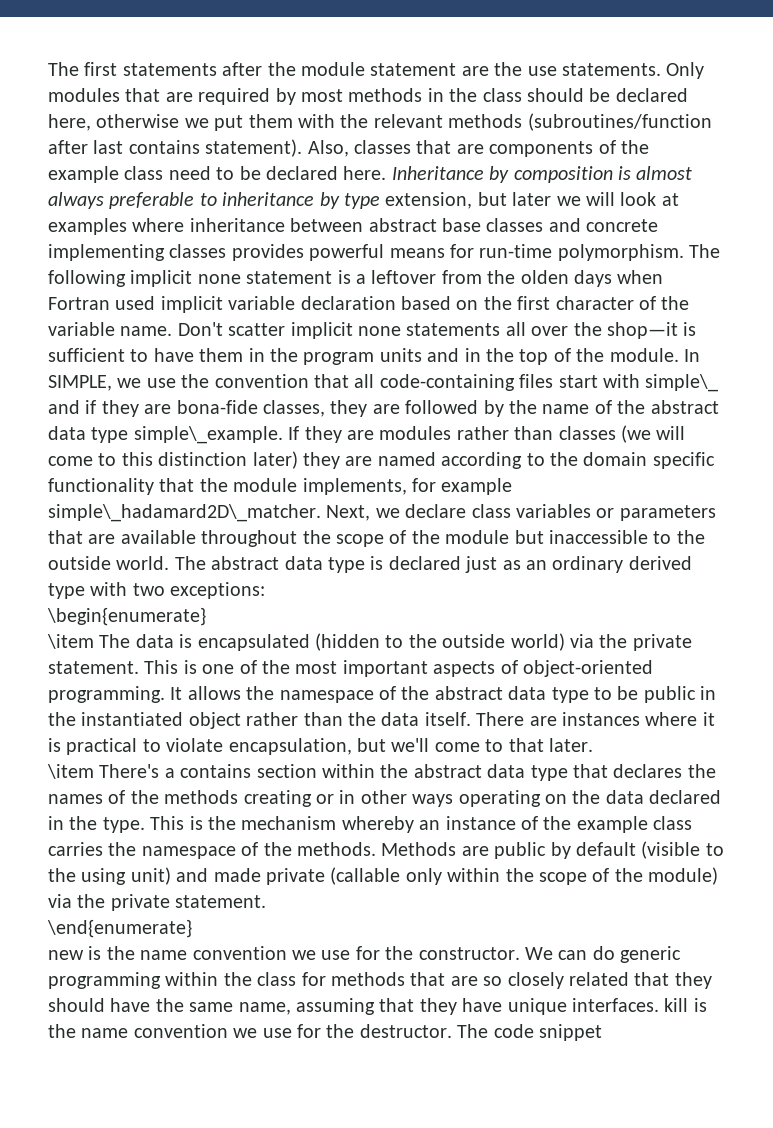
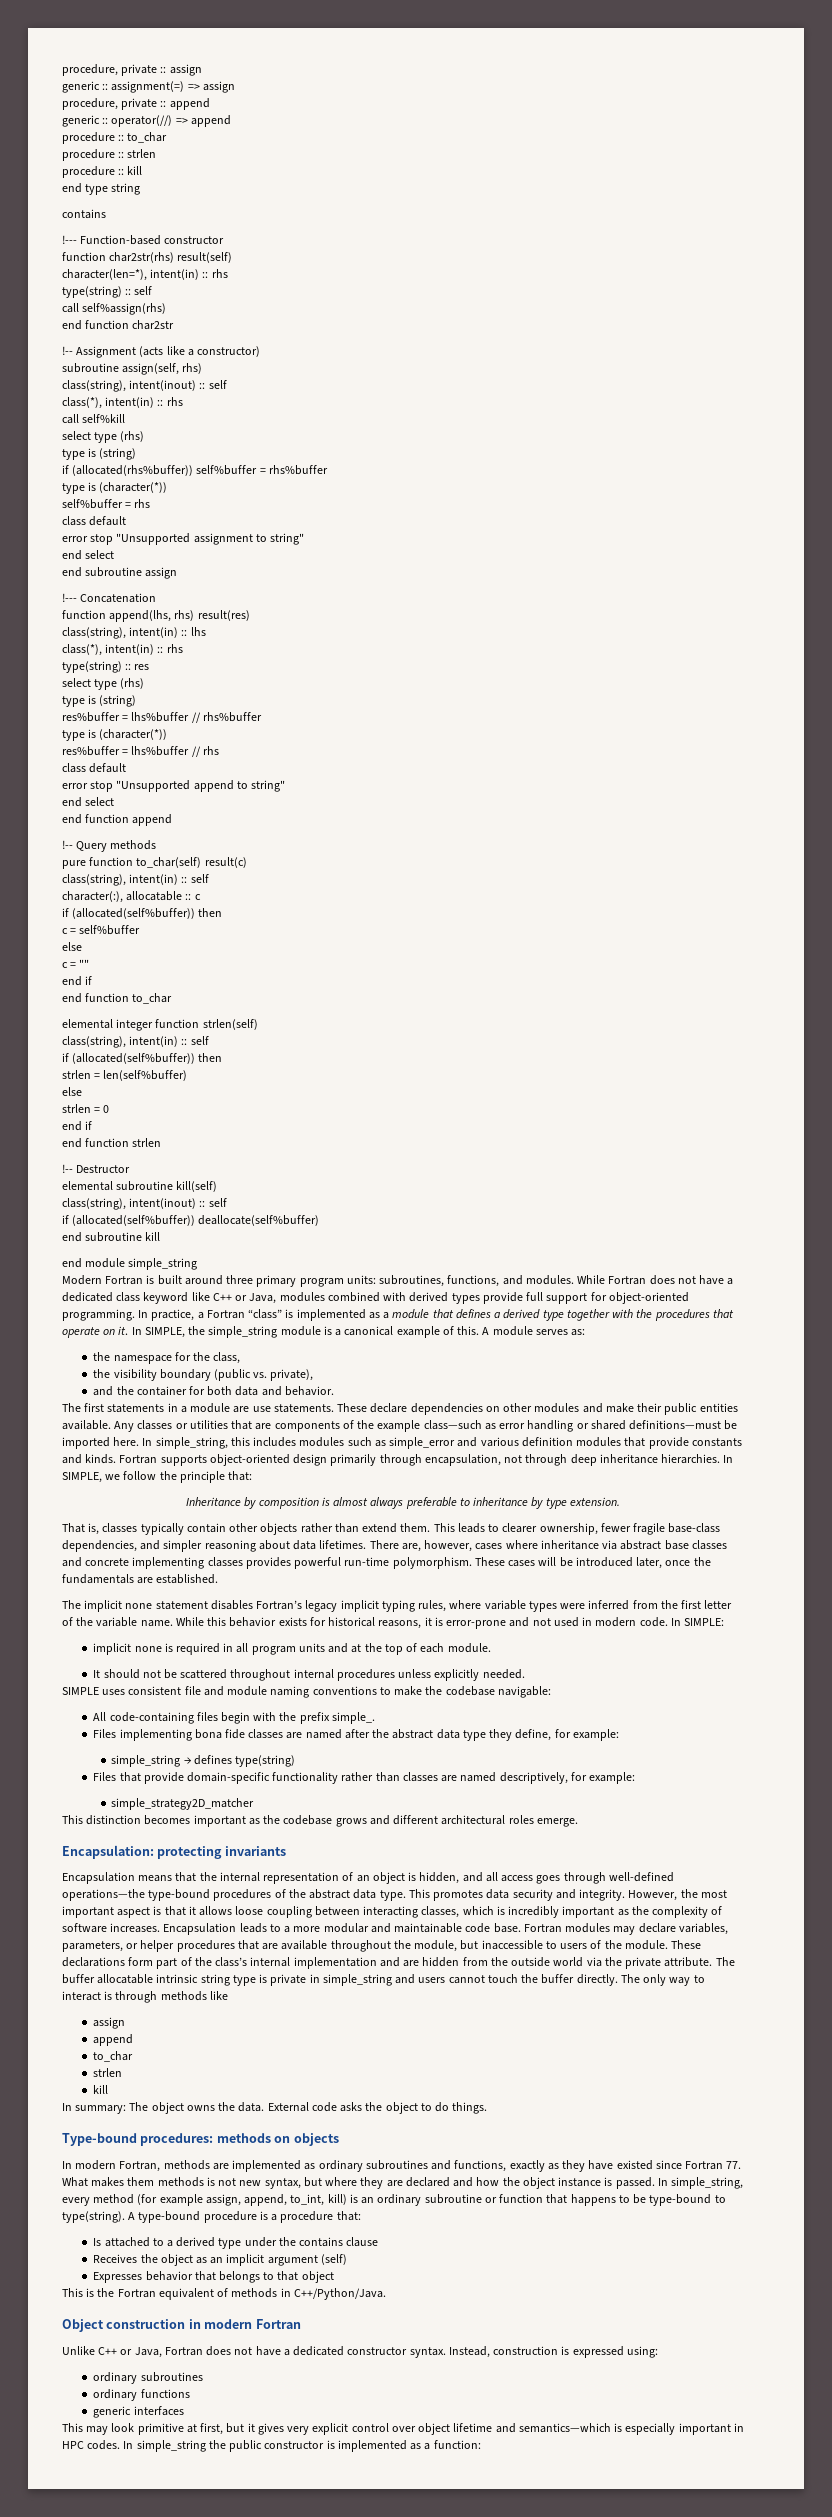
- The first statements after the module statement are the use statements. Only modules that are required by most methods in the class should be declared here, otherwise we put them with the relevant methods (subroutines/function after last contains statement). Also, classes that are components of the example class need to be declared here. Inheritance by composition is almost always preferable to inheritance by type extension, but later we will look at examples where inheritance between abstract base classes and concrete implementing classes provides powerful means for run-time polymorphism. The following implicit none statement is a leftover from the olden days when Fortran used implicit variable declaration based on the first character of the variable name. Don't scatter implicit none statements all over the shop—it is sufficient to have them in the program units and in the top of the module. In SIMPLE, we use the convention that all code-containing files start with simple\_ and if they are bona-fide classes, they are followed by the name of the abstract data type simple\_example. If they are modules rather than classes (we will come to this distinction later) they are named according to the domain specific functionality that the module implements, for example simple\_hadamard2D\_matcher. Next, we declare class variables or parameters that are available throughout the scope of the module but inaccessible to the outside world. The abstract data type is declared just as an ordinary derived type with two exceptions:
- \begin{enumerate}
- \item The data is encapsulated (hidden to the outside world) via the private statement. This is one of the most important aspects of object-oriented programming. It allows the namespace of the abstract data type to be public in the instantiated object rather than the data itself. There are instances where it is practical to violate encapsulation, but we'll come to that later.
- \item There's a contains section within the abstract data type that declares the names of the methods creating or in other ways operating on the data declared in the type. This is the mechanism whereby an instance of the example class carries the namespace of the methods. Methods are public by default (visible to the using unit) and made private (callable only within the scope of the module) via the private statement.
- \end{enumerate}
- new is the name convention we use for the constructor. We can do generic programming within the class for methods that are so closely related that they should have the same name, assuming that they have unique interfaces. kill is the name convention we use for the destructor. The code snippet
+ procedure, private :: assign
+ generic :: assignment(=) => assign
+ procedure, private :: append
+ generic :: operator(//) => append
+ procedure :: to_char
+ procedure :: strlen
+ procedure :: kill
+ end type string
+ contains
+ !--- Function-based constructor
+ function char2str(rhs) result(self)
+ character(len=*), intent(in) :: rhs
+ type(string) :: self
+ call self%assign(rhs)
+ end function char2str
+ !-- Assignment (acts like a constructor)
+ subroutine assign(self, rhs)
+ class(string), intent(inout) :: self
+ class(*), intent(in) :: rhs
+ call self%kill
+ select type (rhs)
+ type is (string)
+ if (allocated(rhs%buffer)) self%buffer = rhs%buffer
+ type is (character(*))
+ self%buffer = rhs
+ class default
+ error stop "Unsupported assignment to string"
+ end select
+ end subroutine assign
+ !--- Concatenation
+ function append(lhs, rhs) result(res)
+ class(string), intent(in) :: lhs
+ class(*), intent(in) :: rhs
+ type(string) :: res
+ select type (rhs)
+ type is (string)
+ res%buffer = lhs%buffer // rhs%buffer
+ type is (character(*))
+ res%buffer = lhs%buffer // rhs
+ class default
+ error stop "Unsupported append to string"
+ end select
+ end function append
+ !-- Query methods
+ pure function to_char(self) result(c)
+ class(string), intent(in) :: self
+ character(:), allocatable :: c
+ if (allocated(self%buffer)) then
+ c = self%buffer
+ else
+ c = ""
+ end if
+ end function to_char
+ elemental integer function strlen(self)
+ class(string), intent(in) :: self
+ if (allocated(self%buffer)) then
+ strlen = len(self%buffer)
+ else
+ strlen = 0
+ end if
+ end function strlen
+ !-- Destructor
+ elemental subroutine kill(self)
+ class(string), intent(inout) :: self
+ if (allocated(self%buffer)) deallocate(self%buffer)
+ end subroutine kill
+ end module simple_string
+ Modern Fortran is built around three primary program units: subroutines, functions, and modules. While Fortran does not have a dedicated class keyword like C++ or Java, modules combined with derived types provide full support for object-oriented programming. In practice, a Fortran “class” is implemented as a module that defines a derived type together with the procedures that operate on it. In SIMPLE, the simple_string module is a canonical example of this. A module serves as:
+ the namespace for the class,
+ the visibility boundary (public vs. private),
+ and the container for both data and behavior.
+ The first statements in a module are use statements. These declare dependencies on other modules and make their public entities available. Any classes or utilities that are components of the example class—such as error handling or shared definitions—must be imported here. In simple_string, this includes modules such as simple_error and various definition modules that provide constants and kinds. Fortran supports object-oriented design primarily through encapsulation, not through deep inheritance hierarchies. In SIMPLE, we follow the principle that:
+ Inheritance by composition is almost always preferable to inheritance by type extension.
+ That is, classes typically contain other objects rather than extend them. This leads to clearer ownership, fewer fragile base-class dependencies, and simpler reasoning about data lifetimes. There are, however, cases where inheritance via abstract base classes and concrete implementing classes provides powerful run-time polymorphism. These cases will be introduced later, once the fundamentals are established.
+ The implicit none statement disables Fortran’s legacy implicit typing rules, where variable types were inferred from the first letter of the variable name. While this behavior exists for historical reasons, it is error-prone and not used in modern code. In SIMPLE:
+ implicit none is required in all program units and at the top of each module.
+ It should not be scattered throughout internal procedures unless explicitly needed.
+ SIMPLE uses consistent file and module naming conventions to make the codebase navigable:
+ All code-containing files begin with the prefix simple_.
+ Files implementing bona fide classes are named after the abstract data type they define, for example:
+ simple_string → defines type(string)
+ Files that provide domain-specific functionality rather than classes are named descriptively, for example:
+ simple_strategy2D_matcher
+ This distinction becomes important as the codebase grows and different architectural roles emerge.
+ Encapsulation: protecting invariants
+ Encapsulation means that the internal representation of an object is hidden, and all access goes through well-defined operations—the type-bound procedures of the abstract data type. This promotes data security and integrity. However, the most important aspect is that it allows loose coupling between interacting classes, which is incredibly important as the complexity of software increases. Encapsulation leads to a more modular and maintainable code base. Fortran modules may declare variables, parameters, or helper procedures that are available throughout the module, but inaccessible to users of the module. These declarations form part of the class’s internal implementation and are hidden from the outside world via the private attribute. The buffer allocatable intrinsic string type is private in simple_string and users cannot touch the buffer directly. The only way to interact is through methods like
+ assign
+ append
+ to_char
+ strlen
+ kill
+ In summary: The object owns the data. External code asks the object to do things.
+ Type-bound procedures: methods on objects
+ In modern Fortran, methods are implemented as ordinary subroutines and functions, exactly as they have existed since Fortran 77. What makes them methods is not new syntax, but where they are declared and how the object instance is passed. In simple_string, every method (for example assign, append, to_int, kill) is an ordinary subroutine or function that happens to be type-bound to type(string). A type-bound procedure is a procedure that:
+ Is attached to a derived type under the contains clause
+ Receives the object as an implicit argument (self)
+ Expresses behavior that belongs to that object
+ This is the Fortran equivalent of methods in C++/Python/Java.
+ Object construction in modern Fortran
+ Unlike C++ or Java, Fortran does not have a dedicated constructor syntax. Instead, construction is expressed using:
+ ordinary subroutines
+ ordinary functions
+ generic interfaces
+ This may look primitive at first, but it gives very explicit control over object lifetime and semantics—which is especially important in HPC codes. In simple_string the public constructor is implemented as a function:

